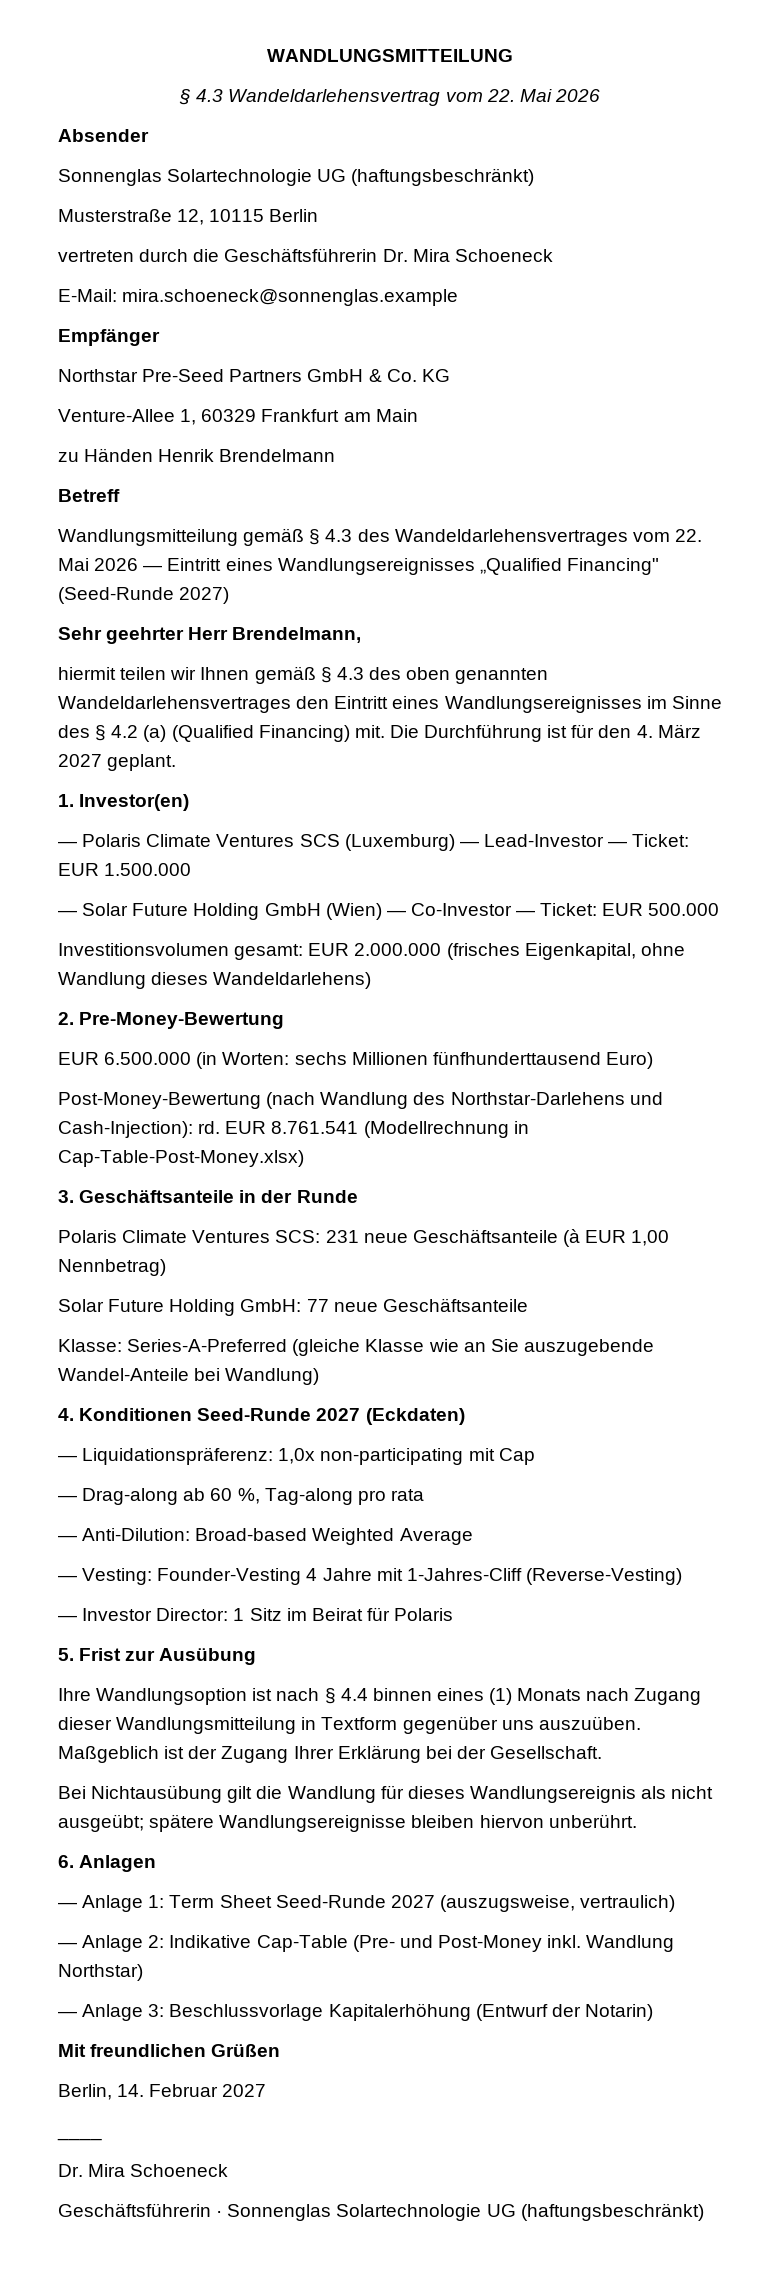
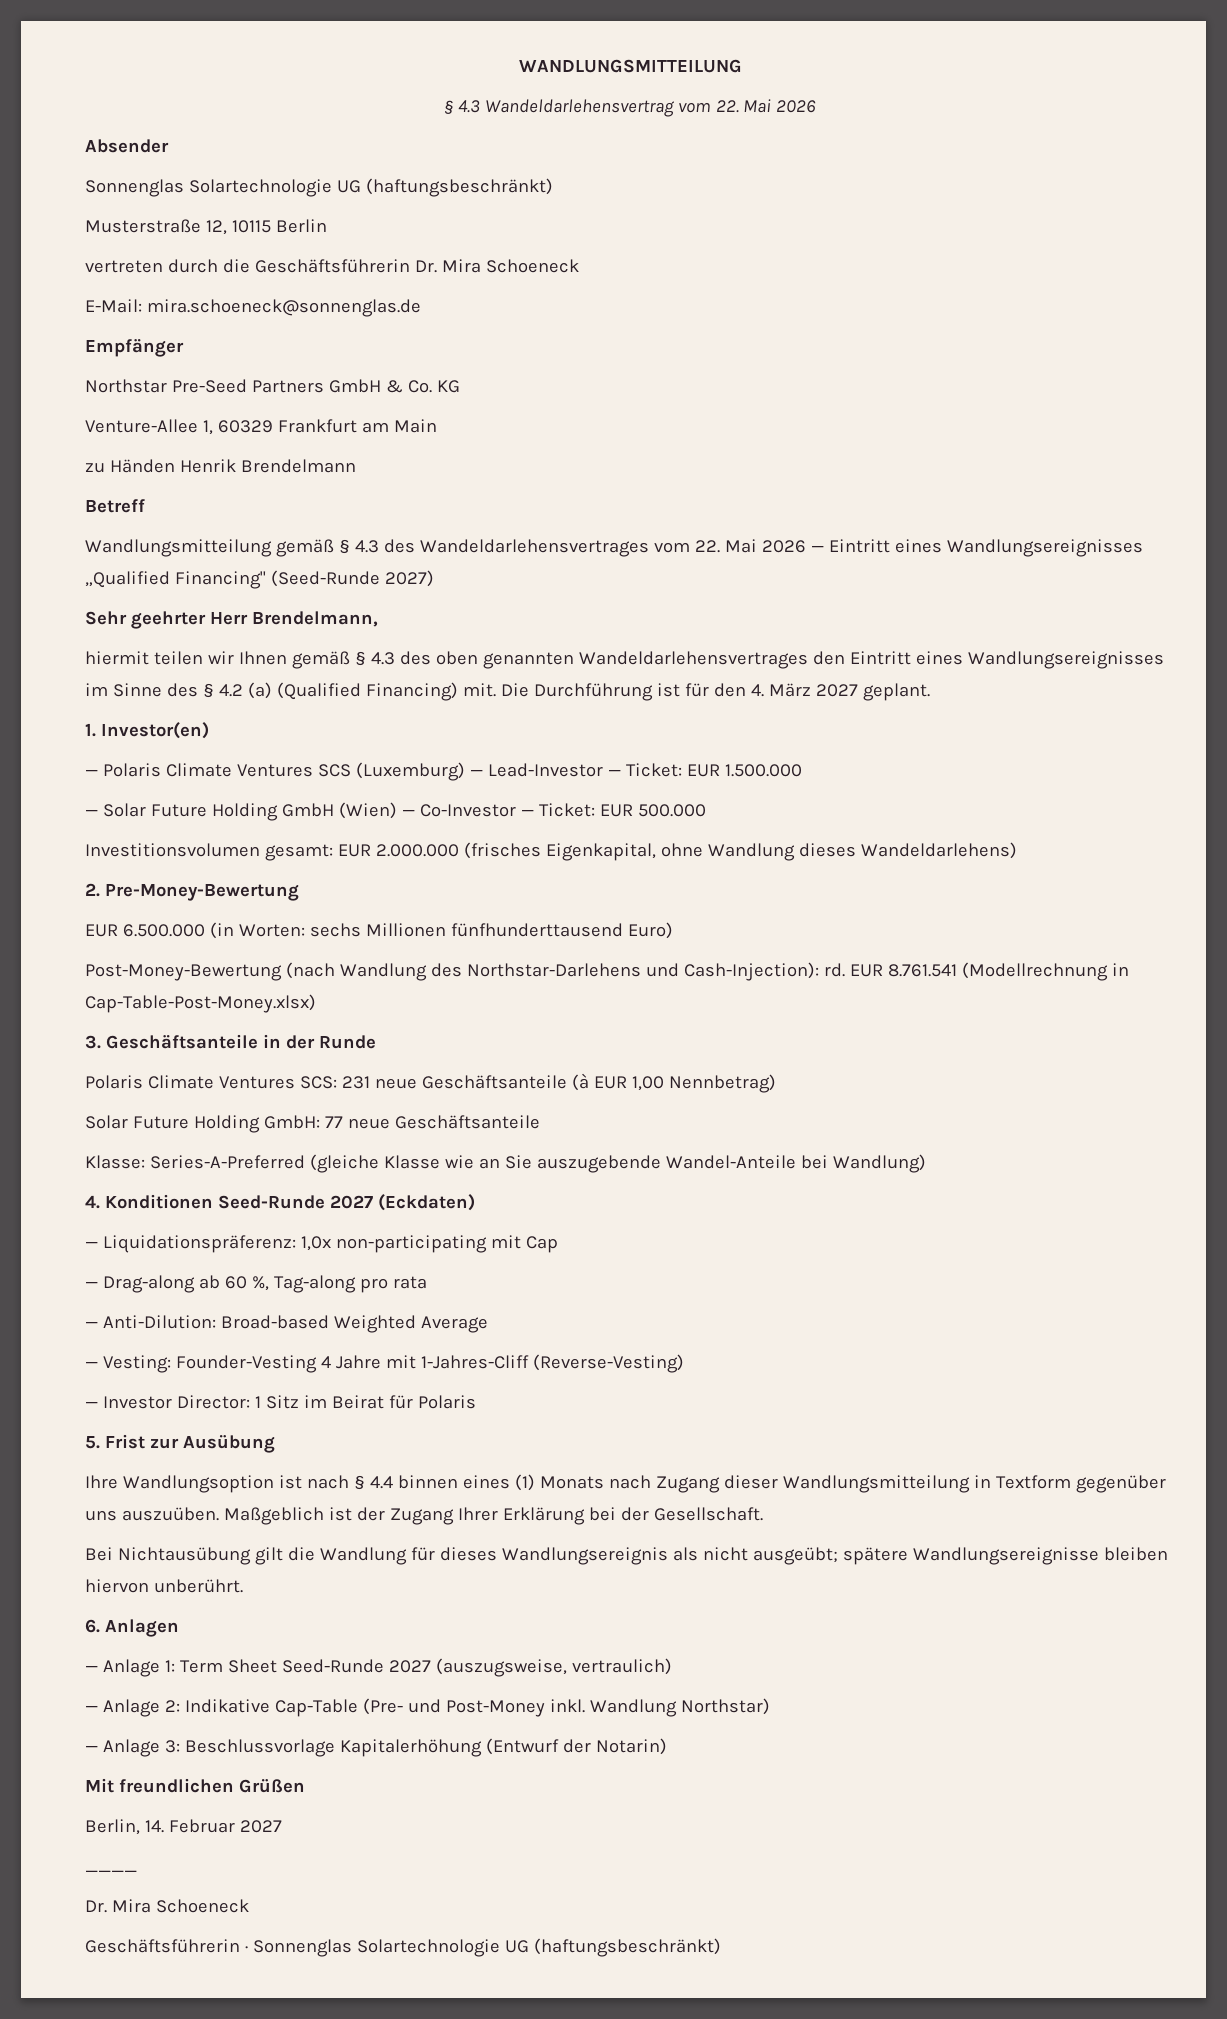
- E-Mail: mira.schoeneck@sonnenglas.example
+ E-Mail: mira.schoeneck@sonnenglas.de

